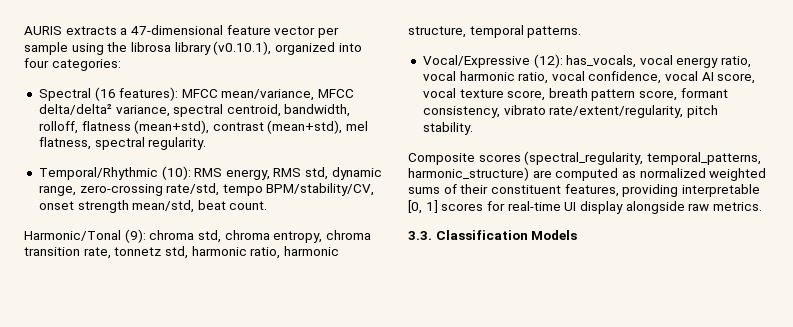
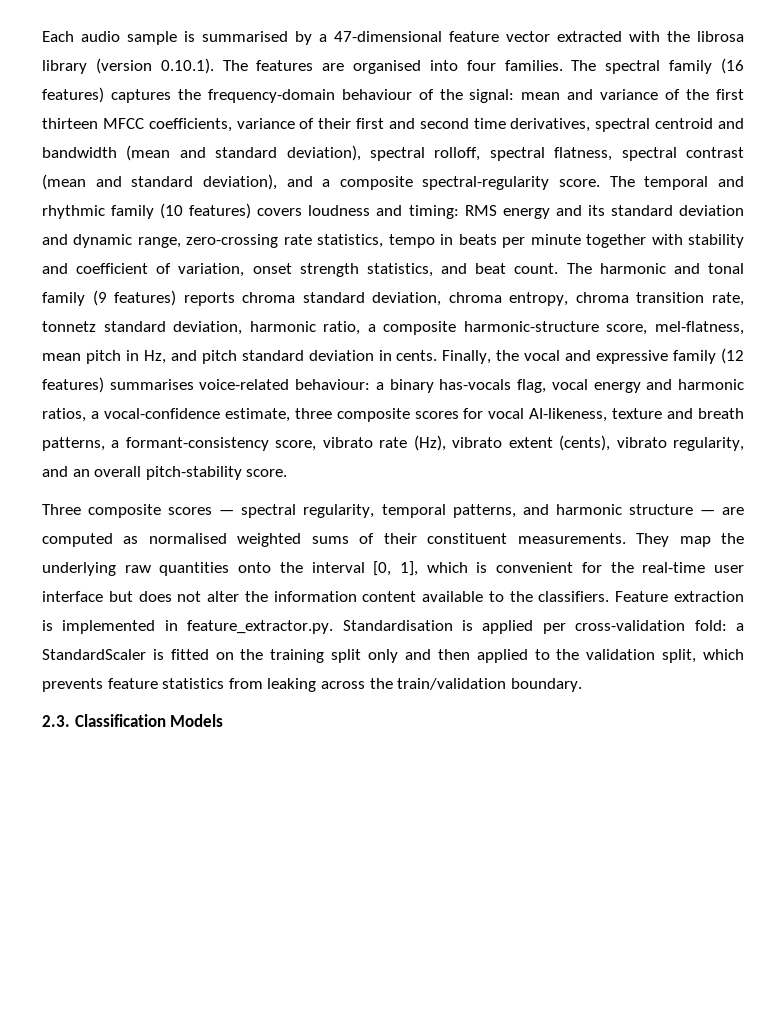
- AURIS extracts a 47-dimensional feature vector per sample using the librosa library (v0.10.1), organized into four categories:
- Spectral (16 features): MFCC mean/variance, MFCC delta/delta² variance, spectral centroid, bandwidth, rolloff, flatness (mean+std), contrast (mean+std), mel flatness, spectral regularity.
- Temporal/Rhythmic (10): RMS energy, RMS std, dynamic range, zero-crossing rate/std, tempo BPM/stability/CV, onset strength mean/std, beat count.
- Harmonic/Tonal (9): chroma std, chroma entropy, chroma transition rate, tonnetz std, harmonic ratio, harmonic structure, temporal patterns.
- Vocal/Expressive (12): has_vocals, vocal energy ratio, vocal harmonic ratio, vocal confidence, vocal AI score, vocal texture score, breath pattern score, formant consistency, vibrato rate/extent/regularity, pitch stability.
- Composite scores (spectral_regularity, temporal_patterns, harmonic_structure) are computed as normalized weighted sums of their constituent features, providing interpretable [0, 1] scores for real-time UI display alongside raw metrics.
- 3.3. Classification Models
+ Each audio sample is summarised by a 47-dimensional feature vector extracted with the librosa library (version 0.10.1). The features are organised into four families. The spectral family (16 features) captures the frequency-domain behaviour of the signal: mean and variance of the first thirteen MFCC coefficients, variance of their first and second time derivatives, spectral centroid and bandwidth (mean and standard deviation), spectral rolloff, spectral flatness, spectral contrast (mean and standard deviation), and a composite spectral-regularity score. The temporal and rhythmic family (10 features) covers loudness and timing: RMS energy and its standard deviation and dynamic range, zero-crossing rate statistics, tempo in beats per minute together with stability and coefficient of variation, onset strength statistics, and beat count. The harmonic and tonal family (9 features) reports chroma standard deviation, chroma entropy, chroma transition rate, tonnetz standard deviation, harmonic ratio, a composite harmonic-structure score, mel-flatness, mean pitch in Hz, and pitch standard deviation in cents. Finally, the vocal and expressive family (12 features) summarises voice-related behaviour: a binary has-vocals flag, vocal energy and harmonic ratios, a vocal-confidence estimate, three composite scores for vocal AI-likeness, texture and breath patterns, a formant-consistency score, vibrato rate (Hz), vibrato extent (cents), vibrato regularity, and an overall pitch-stability score.
+ Three composite scores — spectral regularity, temporal patterns, and harmonic structure — are computed as normalised weighted sums of their constituent measurements. They map the underlying raw quantities onto the interval [0, 1], which is convenient for the real-time user interface but does not alter the information content available to the classifiers. Feature extraction is implemented in feature_extractor.py. Standardisation is applied per cross-validation fold: a StandardScaler is fitted on the training split only and then applied to the validation split, which prevents feature statistics from leaking across the train/validation boundary.
+ 2.3. Classification Models

